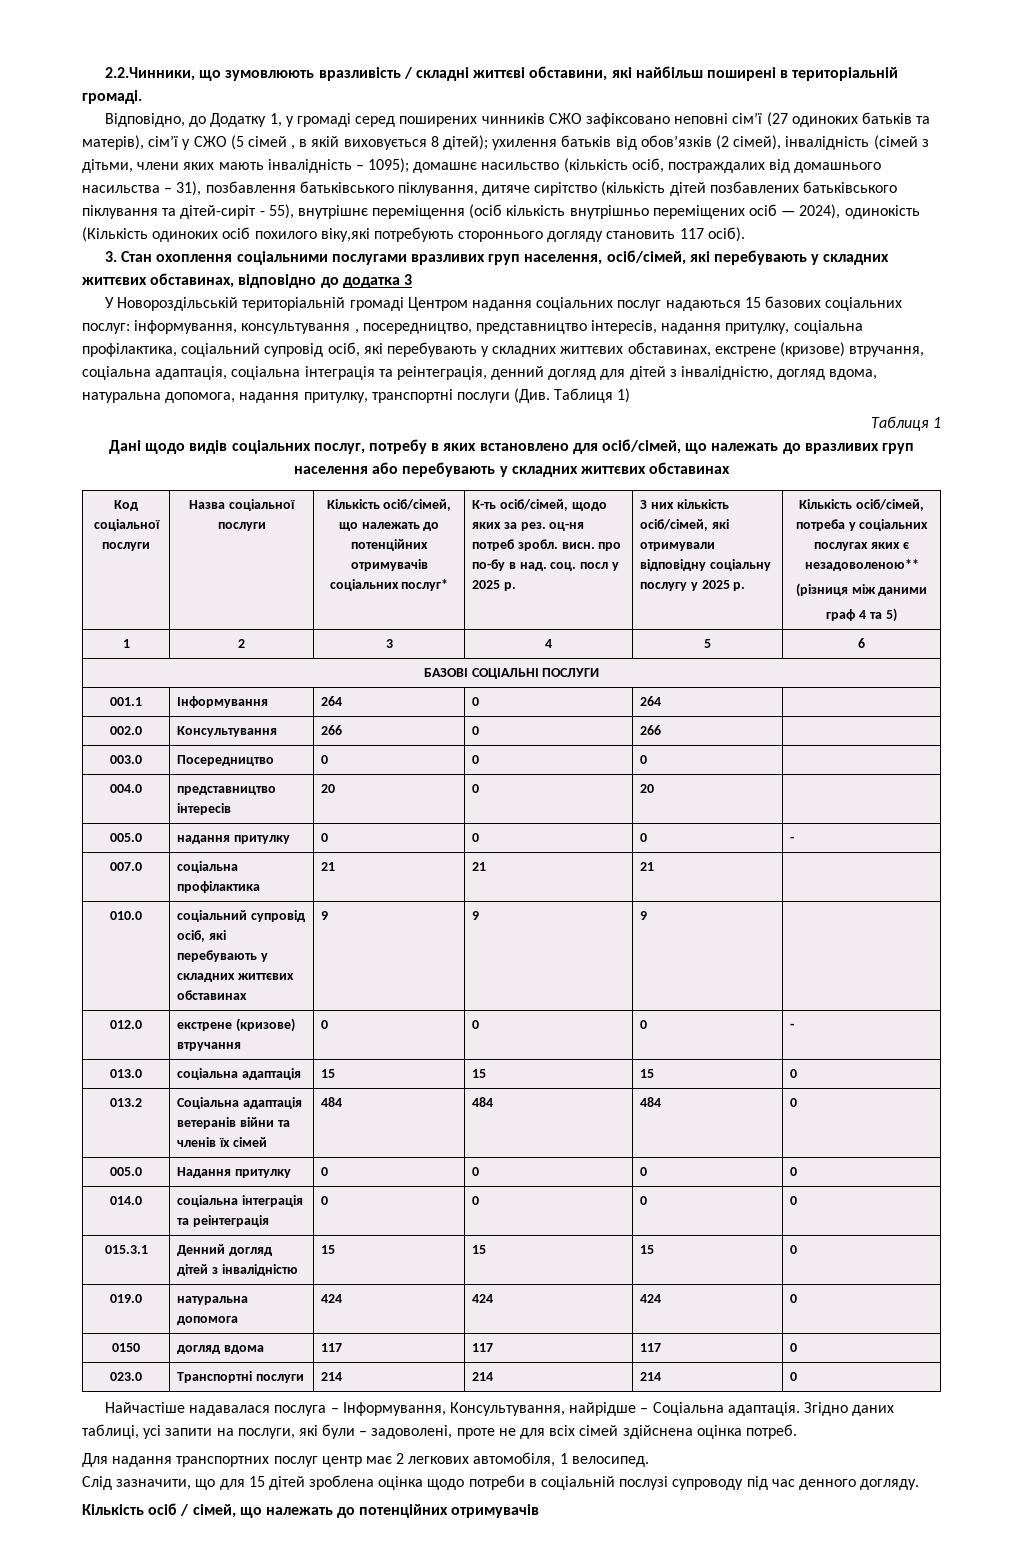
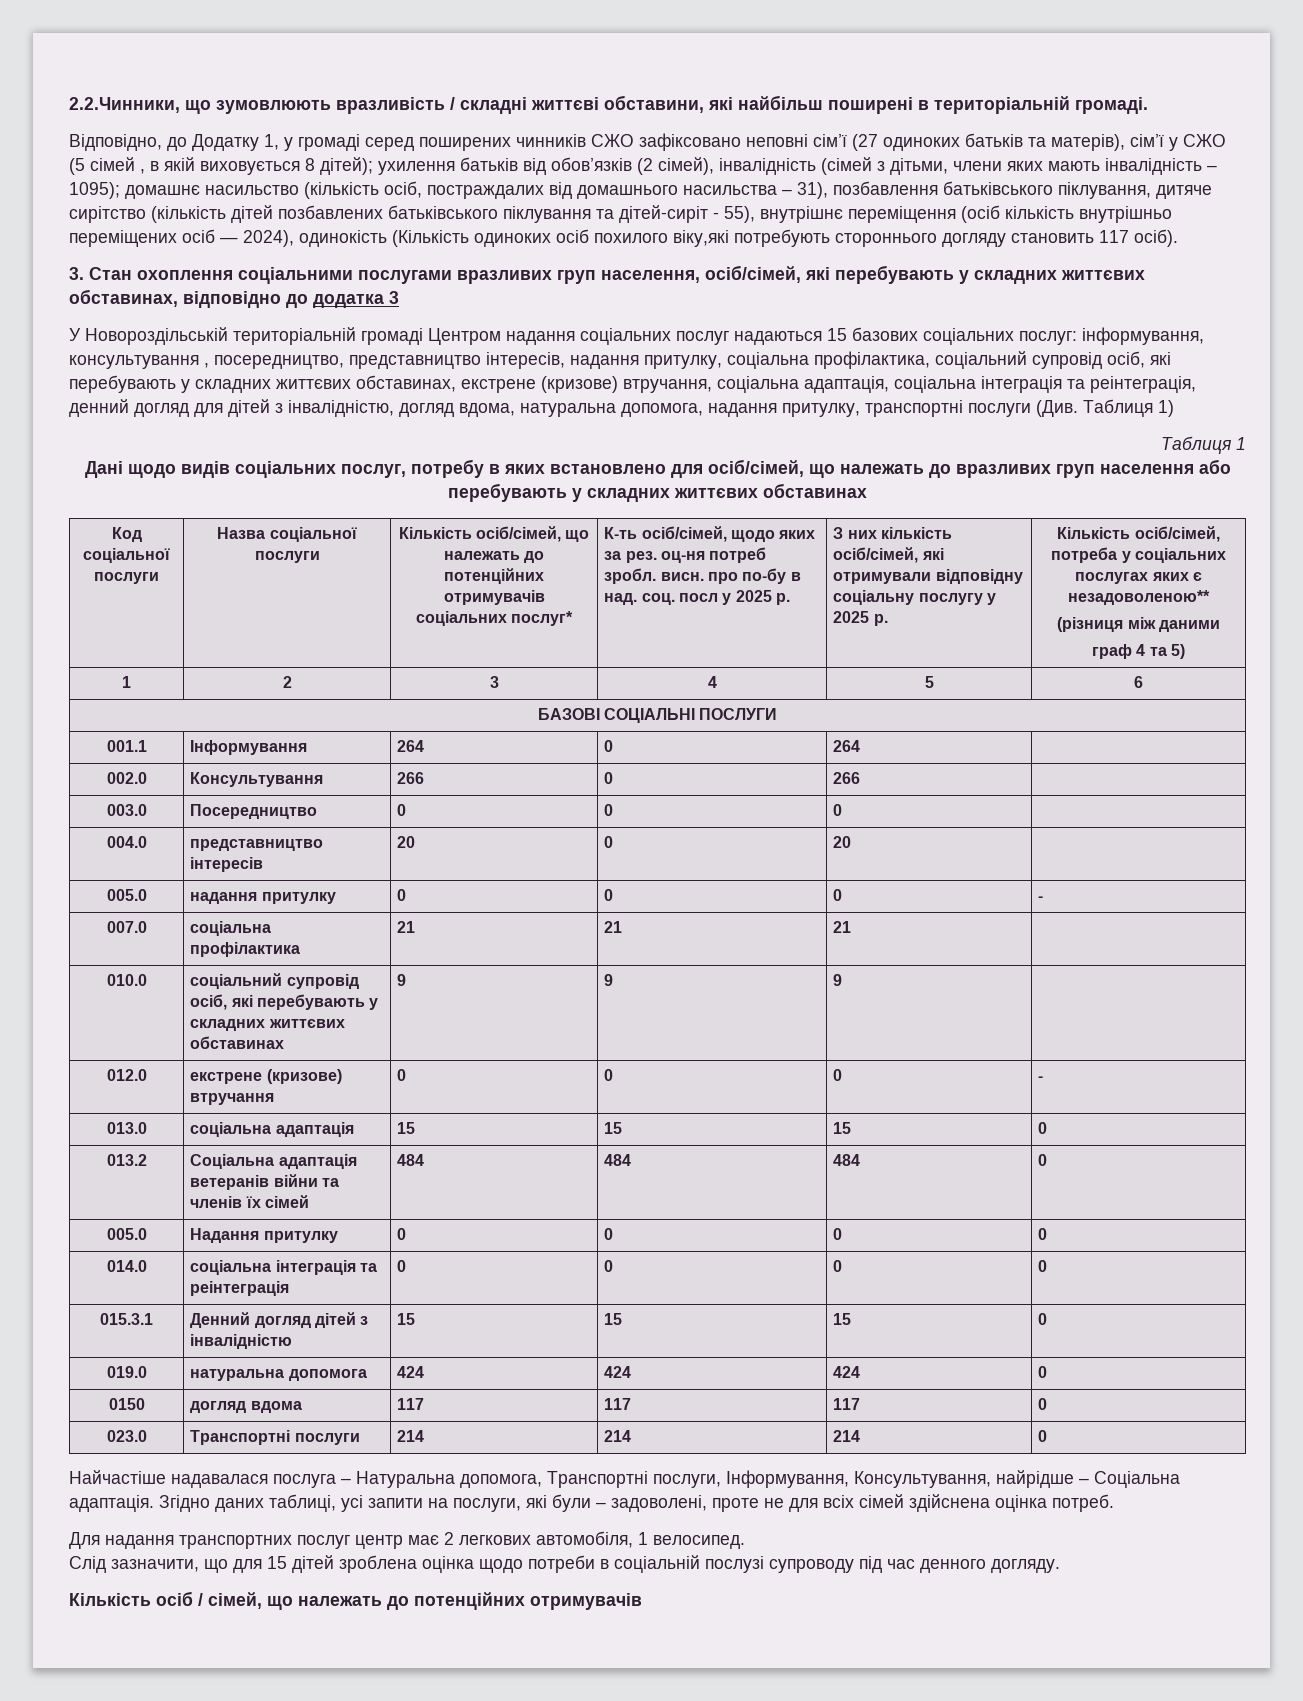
- Найчастіше надавалася послуга – Інформування, Консультування, найрідше – Соціальна адаптація.
+ Найчастіше надавалася послуга – Натуральна допомога, Транспортні послуги, Інформування, Консультування, найрідше – Соціальна адаптація.

